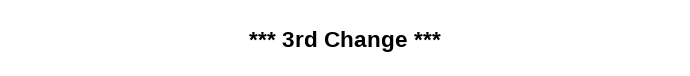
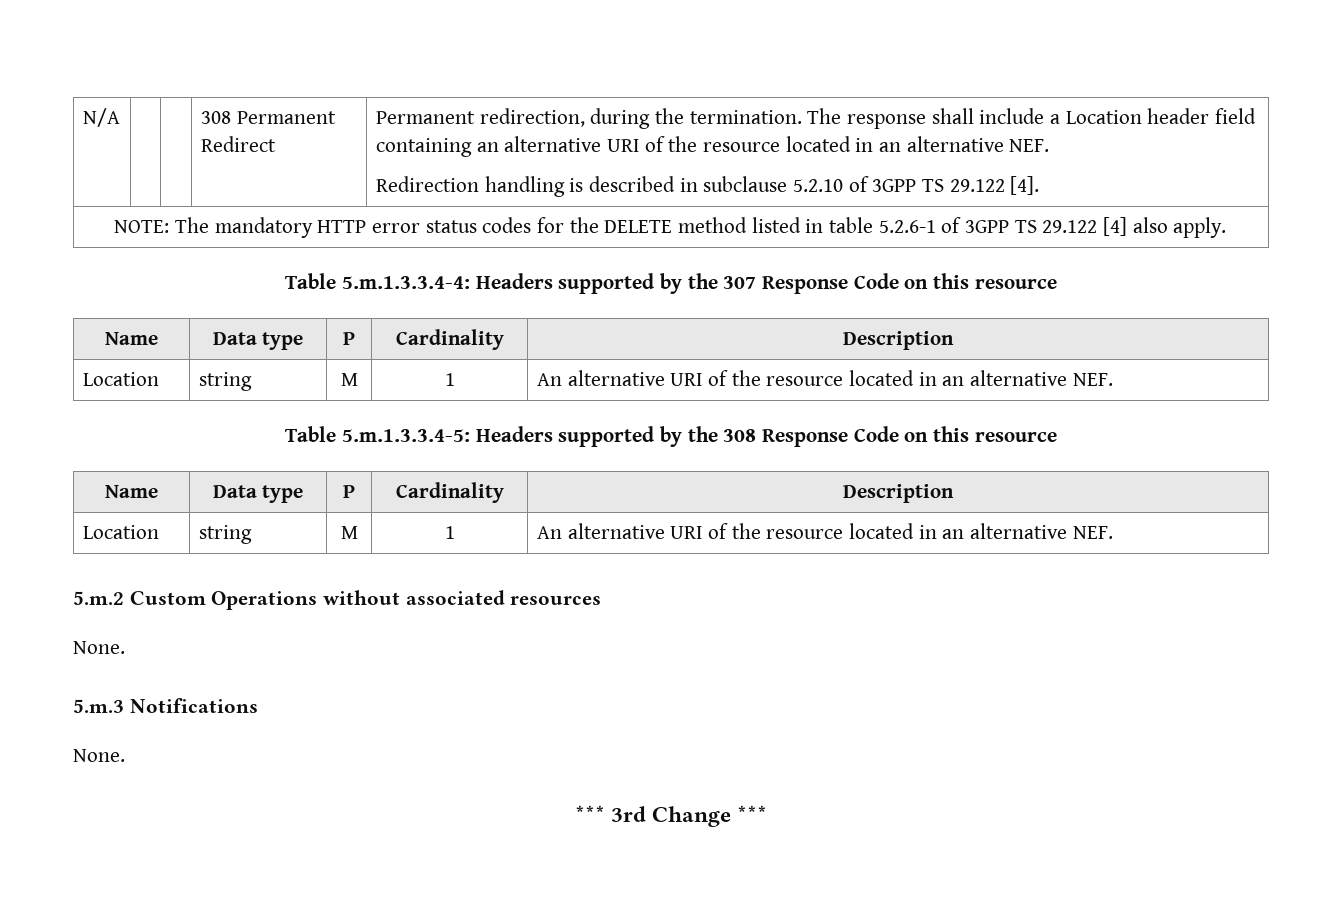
+ N/A | | | 308 Permanent Redirect | Permanent redirection, during the termination. The response shall include a Location header field containing an alternative URI of the resource located in an alternative NEF.
+ Redirection handling is described in subclause 5.2.10 of 3GPP TS 29.122 [4].
+ NOTE: The mandatory HTTP error status codes for the DELETE method listed in table 5.2.6-1 of 3GPP TS 29.122 [4] also apply.
+ Table 5.m.1.3.3.4-4: Headers supported by the 307 Response Code on this resource
+ Name | Data type | P | Cardinality | Description
+ Location | string | M | 1 | An alternative URI of the resource located in an alternative NEF.
+ Table 5.m.1.3.3.4-5: Headers supported by the 308 Response Code on this resource
+ Name | Data type | P | Cardinality | Description
+ Location | string | M | 1 | An alternative URI of the resource located in an alternative NEF.
+ 5.m.2 Custom Operations without associated resources
+ None.
+ 5.m.3 Notifications
+ None.

